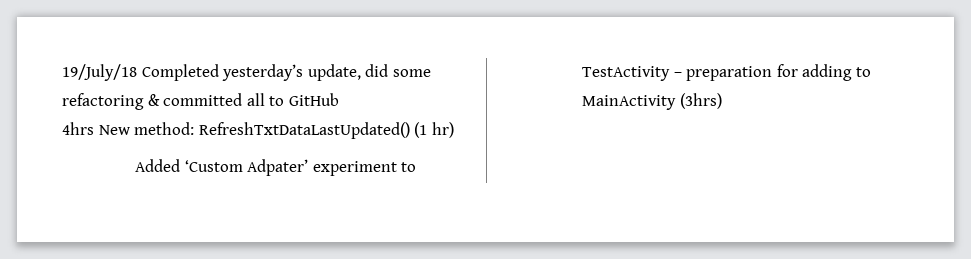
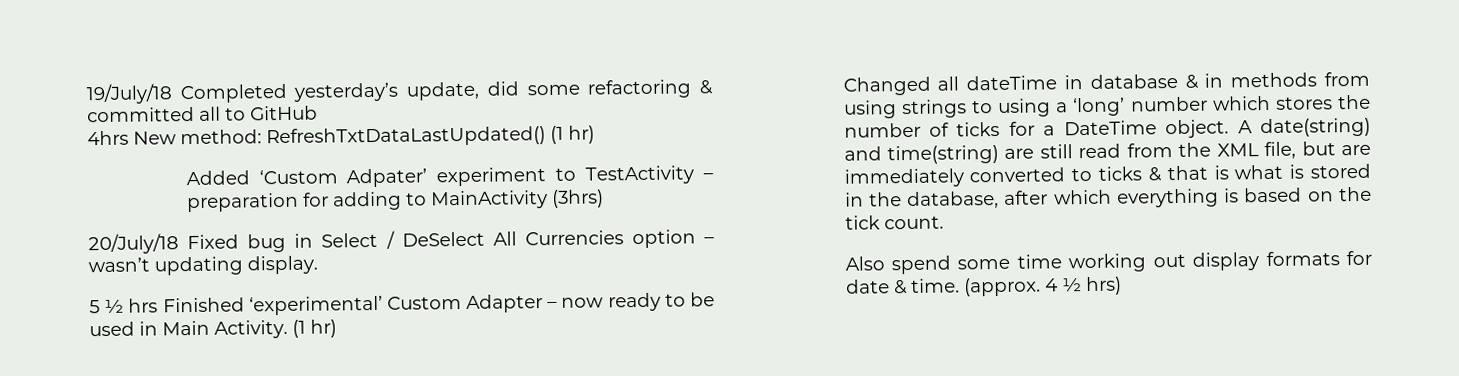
+ 20/July/18 Fixed bug in Select / DeSelect All Currencies option – wasn’t updating display.
+ 5 ½ hrs Finished ‘experimental’ Custom Adapter – now ready to be used in Main Activity. (1 hr)
+ Changed all dateTime in database & in methods from using strings to using a ‘long’ number which stores the number of ticks for a DateTime object. A date(string) and time(string) are still read from the XML file, but are immediately converted to ticks & that is what is stored in the database, after which everything is based on the tick count.
+ Also spend some time working out display formats for date & time. (approx. 4 ½ hrs)

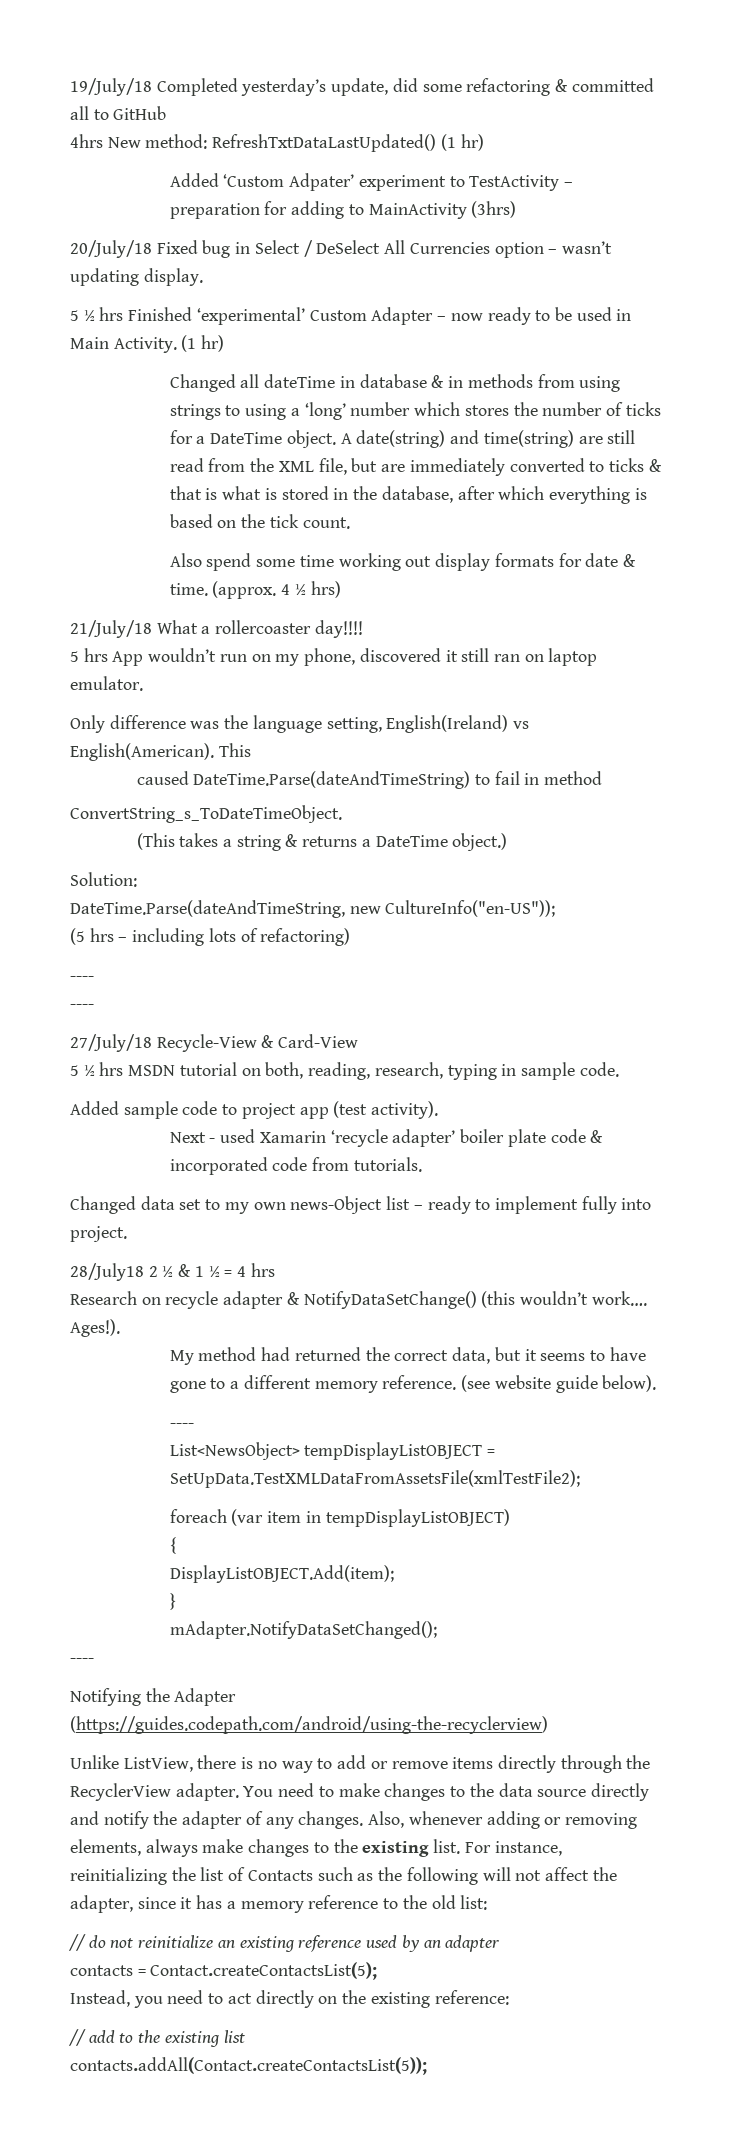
+ 21/July/18 What a rollercoaster day!!!!
+ 5 hrs App wouldn’t run on my phone, discovered it still ran on laptop emulator.
+ Only difference was the language setting, English(Ireland) vs English(American). This
+ caused DateTime.Parse(dateAndTimeString) to fail in method
+ ConvertString_s_ToDateTimeObject.
+ (This takes a string & returns a DateTime object.)
+ Solution:
+ DateTime.Parse(dateAndTimeString, new CultureInfo("en-US"));
+ (5 hrs – including lots of refactoring)
+ ----
+ ----
+ 27/July/18 Recycle-View & Card-View
+ 5 ½ hrs MSDN tutorial on both, reading, research, typing in sample code.
+ Added sample code to project app (test activity).
+ Next - used Xamarin ‘recycle adapter’ boiler plate code & incorporated code from tutorials.
+ Changed data set to my own news-Object list – ready to implement fully into project.
+ 28/July18 2 ½ & 1 ½ = 4 hrs
+ Research on recycle adapter & NotifyDataSetChange() (this wouldn’t work…. Ages!).
+ My method had returned the correct data, but it seems to have gone to a different memory reference. (see website guide below).
+ ----
+ List<NewsObject> tempDisplayListOBJECT = SetUpData.TestXMLDataFromAssetsFile(xmlTestFile2);
+ foreach (var item in tempDisplayListOBJECT)
+ {
+ DisplayListOBJECT.Add(item);
+ }
+ mAdapter.NotifyDataSetChanged();
+ ----
+ Notifying the Adapter (https://guides.codepath.com/android/using-the-recyclerview)
+ Unlike ListView, there is no way to add or remove items directly through the RecyclerView adapter. You need to make changes to the data source directly and notify the adapter of any changes. Also, whenever adding or removing elements, always make changes to the existing list. For instance, reinitializing the list of Contacts such as the following will not affect the adapter, since it has a memory reference to the old list:
+ // do not reinitialize an existing reference used by an adapter
+ contacts = Contact.createContactsList(5);
+ Instead, you need to act directly on the existing reference:
+ // add to the existing list
+ contacts.addAll(Contact.createContactsList(5));

